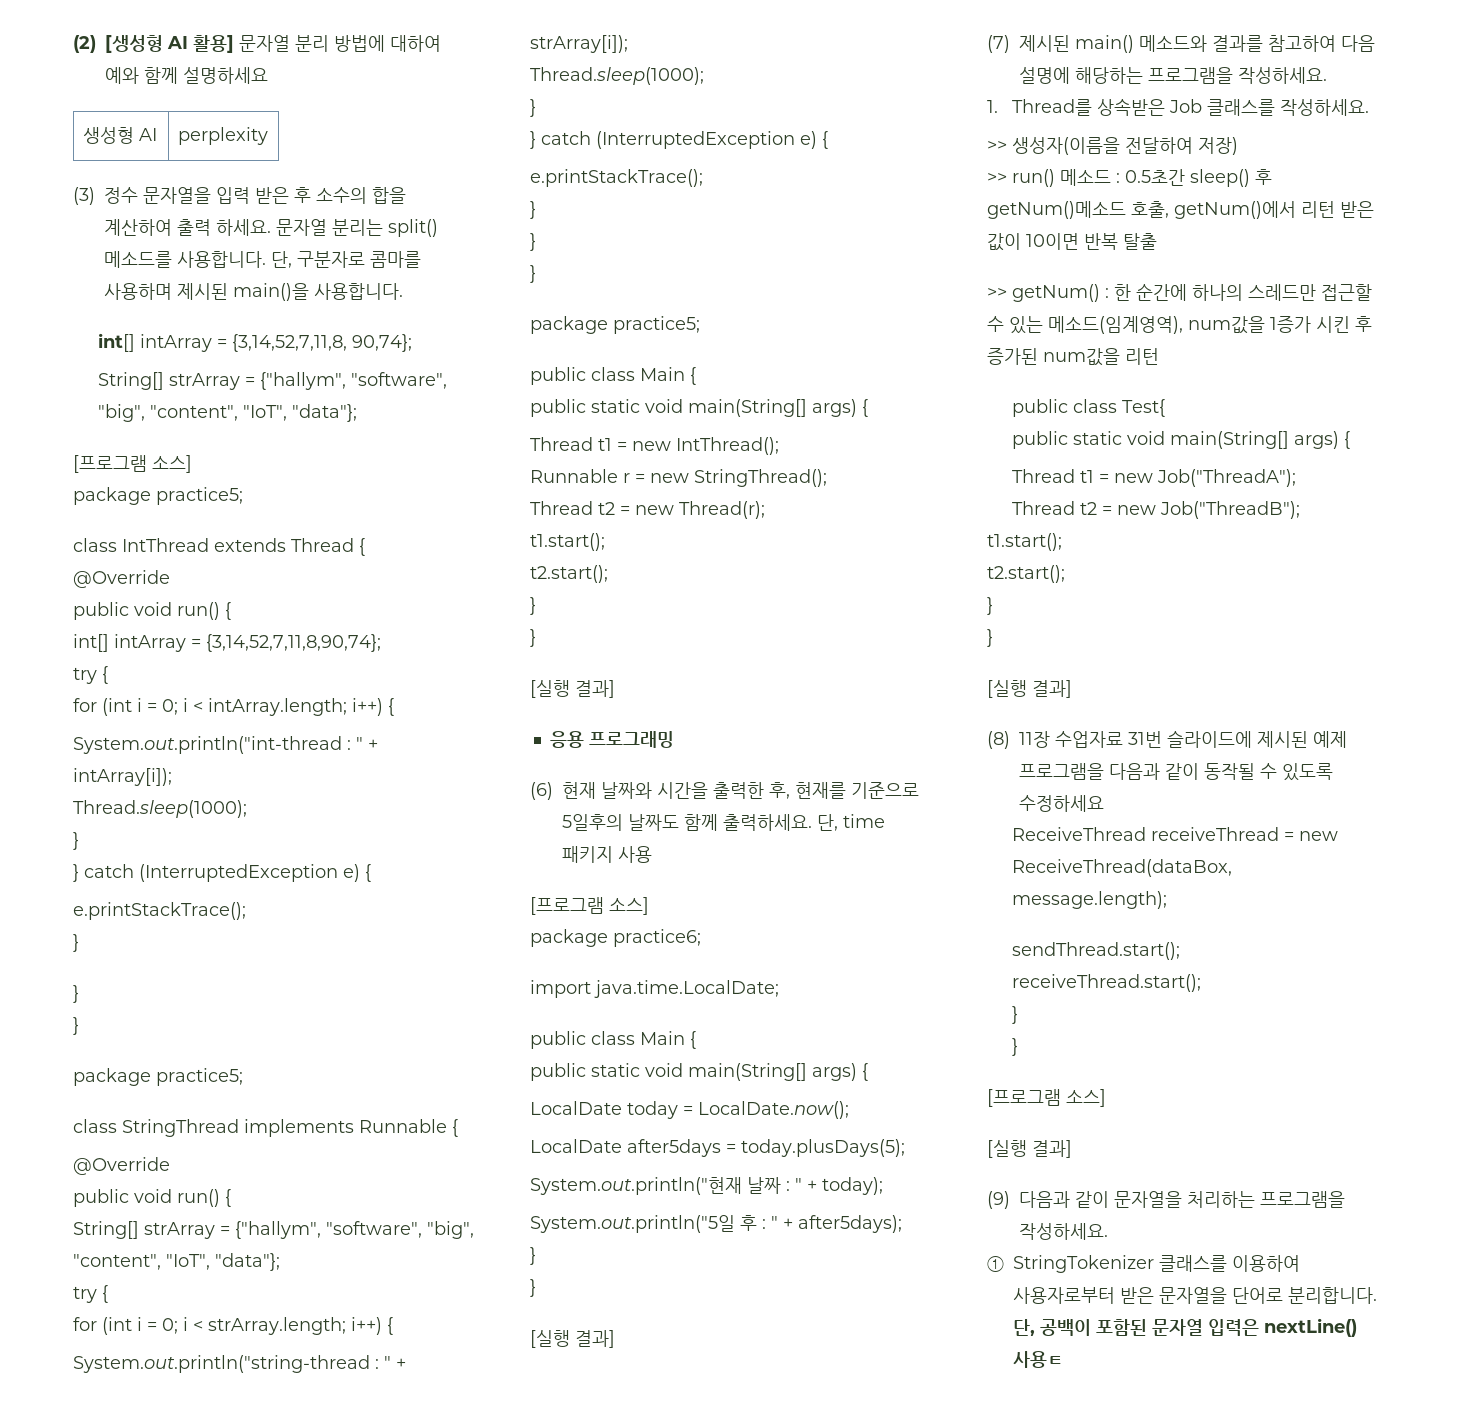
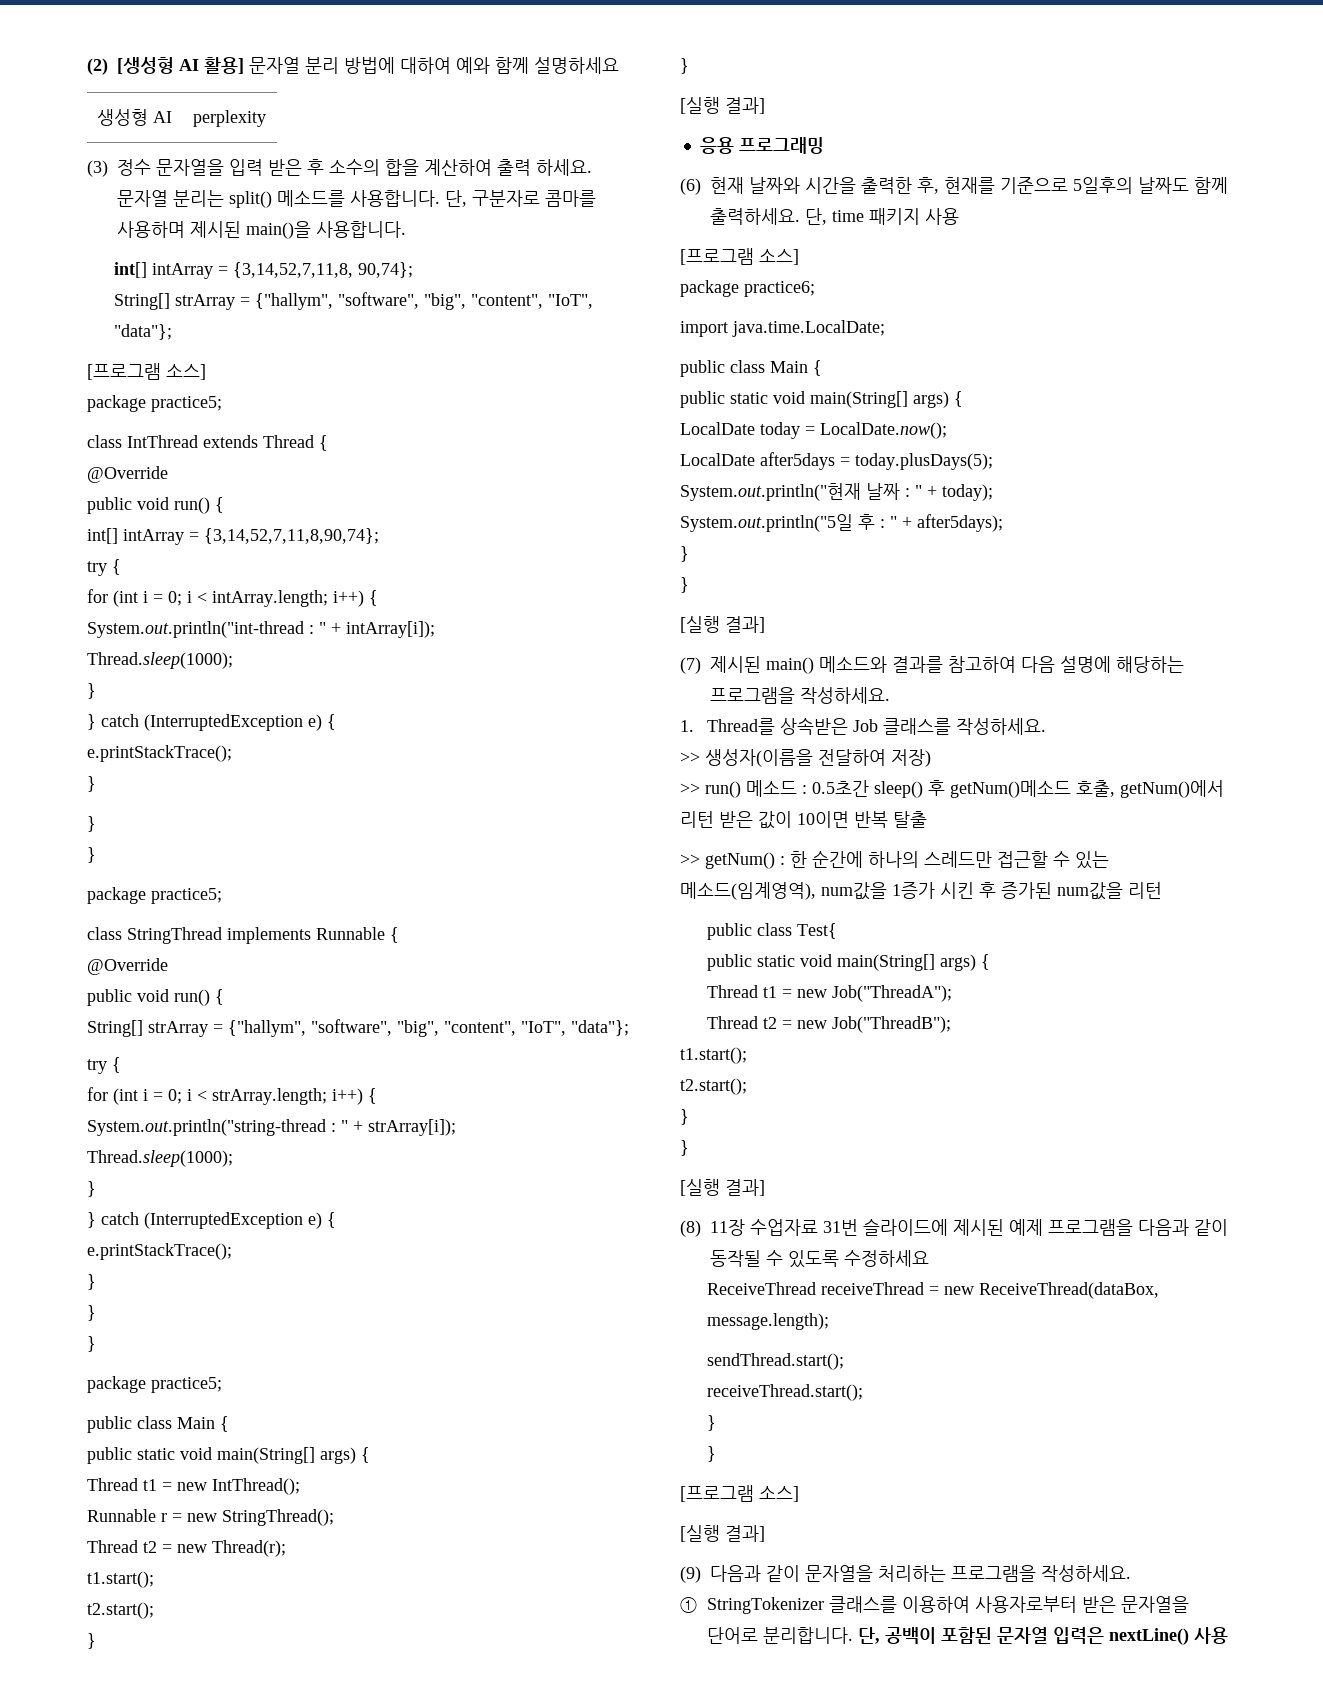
- 단, 공백이 포함된 문자열 입력은 nextLine() 사용ㅌ
+ 단, 공백이 포함된 문자열 입력은 nextLine() 사용

